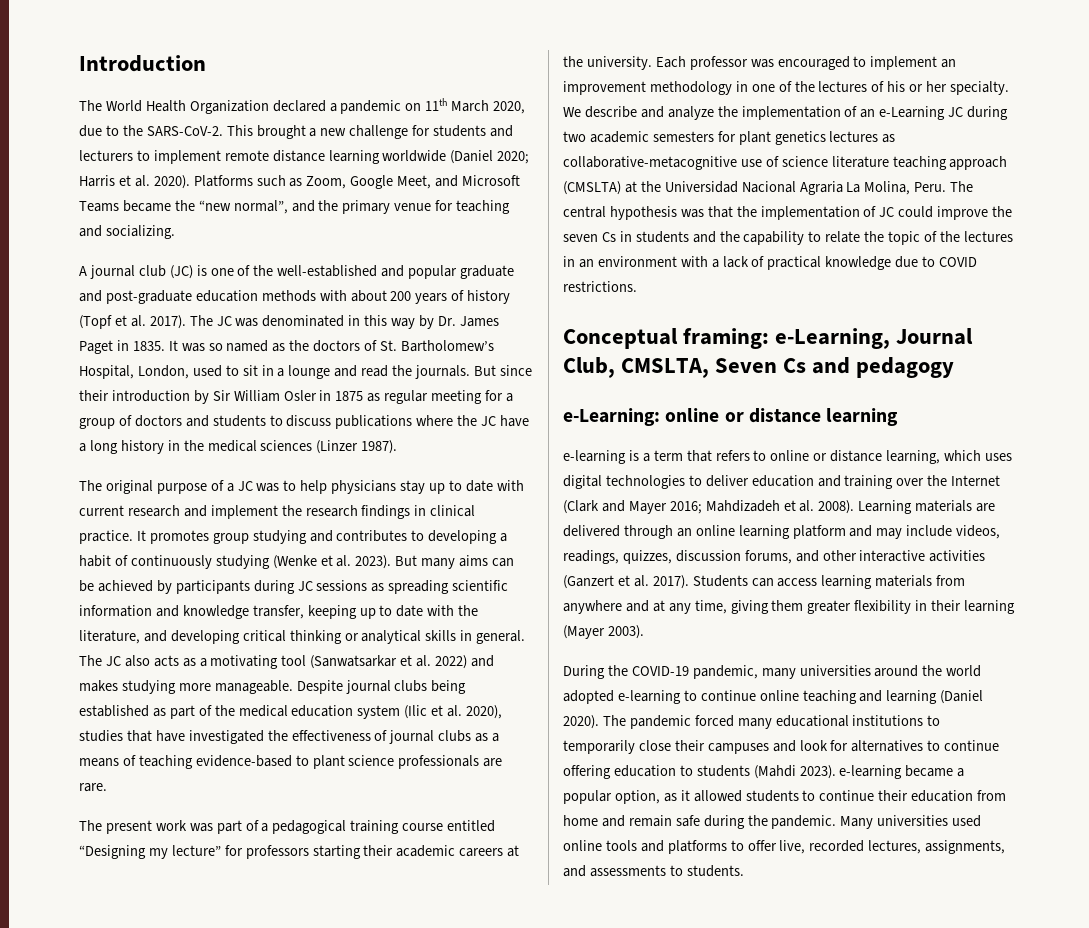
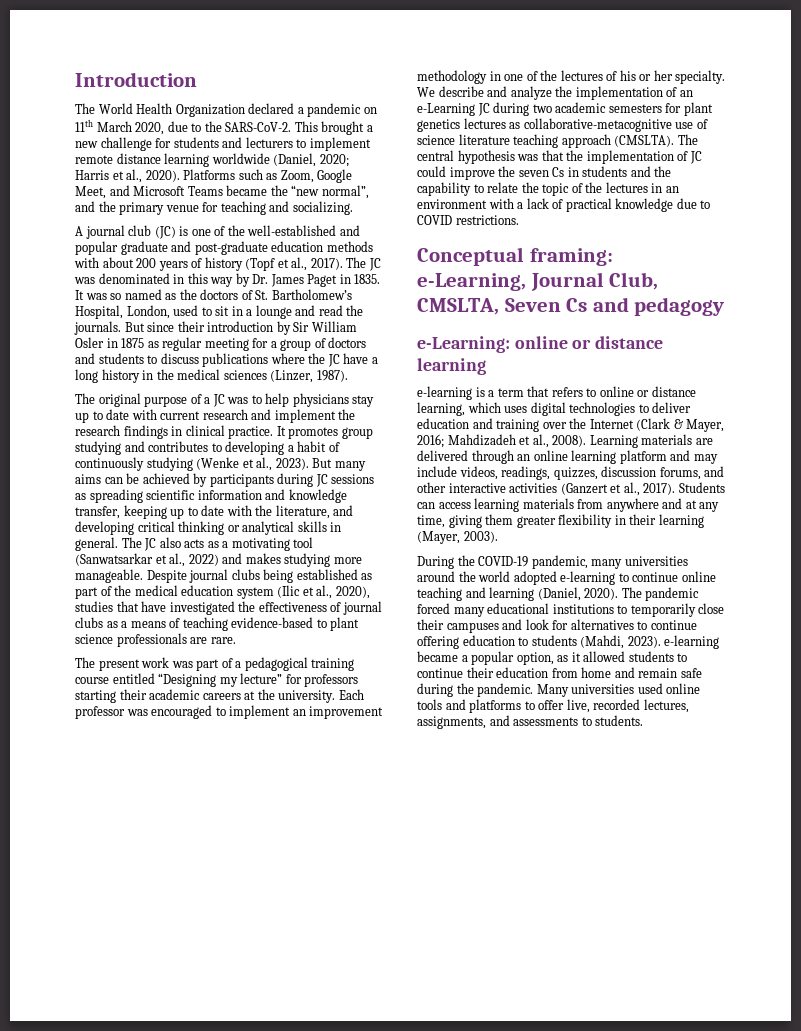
- This brought a new challenge for students and lecturers to implement remote distance learning worldwide (Daniel 2020; Harris et al. 2020).
+ This brought a new challenge for students and lecturers to implement remote distance learning worldwide (Daniel, 2020; Harris et al., 2020).
- A journal club (JC) is one of the well-established and popular graduate and post-graduate education methods with about 200 years of history (Topf et al. 2017).
+ A journal club (JC) is one of the well-established and popular graduate and post-graduate education methods with about 200 years of history (Topf et al., 2017).
- But since their introduction by Sir William Osler in 1875 as regular meeting for a group of doctors and students to discuss publications where the JC have a long history in the medical sciences (Linzer 1987).
+ But since their introduction by Sir William Osler in 1875 as regular meeting for a group of doctors and students to discuss publications where the JC have a long history in the medical sciences (Linzer, 1987).
- It promotes group studying and contributes to developing a habit of continuously studying (Wenke et al. 2023).
+ It promotes group studying and contributes to developing a habit of continuously studying (Wenke et al., 2023).
- The JC also acts as a motivating tool (Sanwatsarkar et al. 2022) and makes studying more manageable.
+ The JC also acts as a motivating tool (Sanwatsarkar et al., 2022) and makes studying more manageable.
- Despite journal clubs being established as part of the medical education system (Ilic et al. 2020), studies that have investigated the effectiveness of journal clubs as a means of teaching evidence-based to plant science professionals are rare.
+ Despite journal clubs being established as part of the medical education system (Ilic et al., 2020), studies that have investigated the effectiveness of journal clubs as a means of teaching evidence-based to plant science professionals are rare.
- We describe and analyze the implementation of an e-Learning JC during two academic semesters for plant genetics lectures as collaborative-metacognitive use of science literature teaching approach (CMSLTA) at the Universidad Nacional Agraria La Molina, Peru.
+ We describe and analyze the implementation of an e-Learning JC during two academic semesters for plant genetics lectures as collaborative-metacognitive use of science literature teaching approach (CMSLTA).
- e-learning is a term that refers to online or distance learning, which uses digital technologies to deliver education and training over the Internet (Clark and Mayer 2016; Mahdizadeh et al. 2008).
+ e-learning is a term that refers to online or distance learning, which uses digital technologies to deliver education and training over the Internet (Clark & Mayer, 2016; Mahdizadeh et al., 2008).
- Learning materials are delivered through an online learning platform and may include videos, readings, quizzes, discussion forums, and other interactive activities (Ganzert et al. 2017).
+ Learning materials are delivered through an online learning platform and may include videos, readings, quizzes, discussion forums, and other interactive activities (Ganzert et al., 2017).
- Students can access learning materials from anywhere and at any time, giving them greater flexibility in their learning (Mayer 2003).
+ Students can access learning materials from anywhere and at any time, giving them greater flexibility in their learning (Mayer, 2003).
- During the COVID-19 pandemic, many universities around the world adopted e-learning to continue online teaching and learning (Daniel 2020).
+ During the COVID-19 pandemic, many universities around the world adopted e-learning to continue online teaching and learning (Daniel, 2020).
- The pandemic forced many educational institutions to temporarily close their campuses and look for alternatives to continue offering education to students (Mahdi 2023). e-learning became a popular option, as it allowed students to continue their education from home and remain safe during the pandemic.
+ The pandemic forced many educational institutions to temporarily close their campuses and look for alternatives to continue offering education to students (Mahdi, 2023). e-learning became a popular option, as it allowed students to continue their education from home and remain safe during the pandemic.

